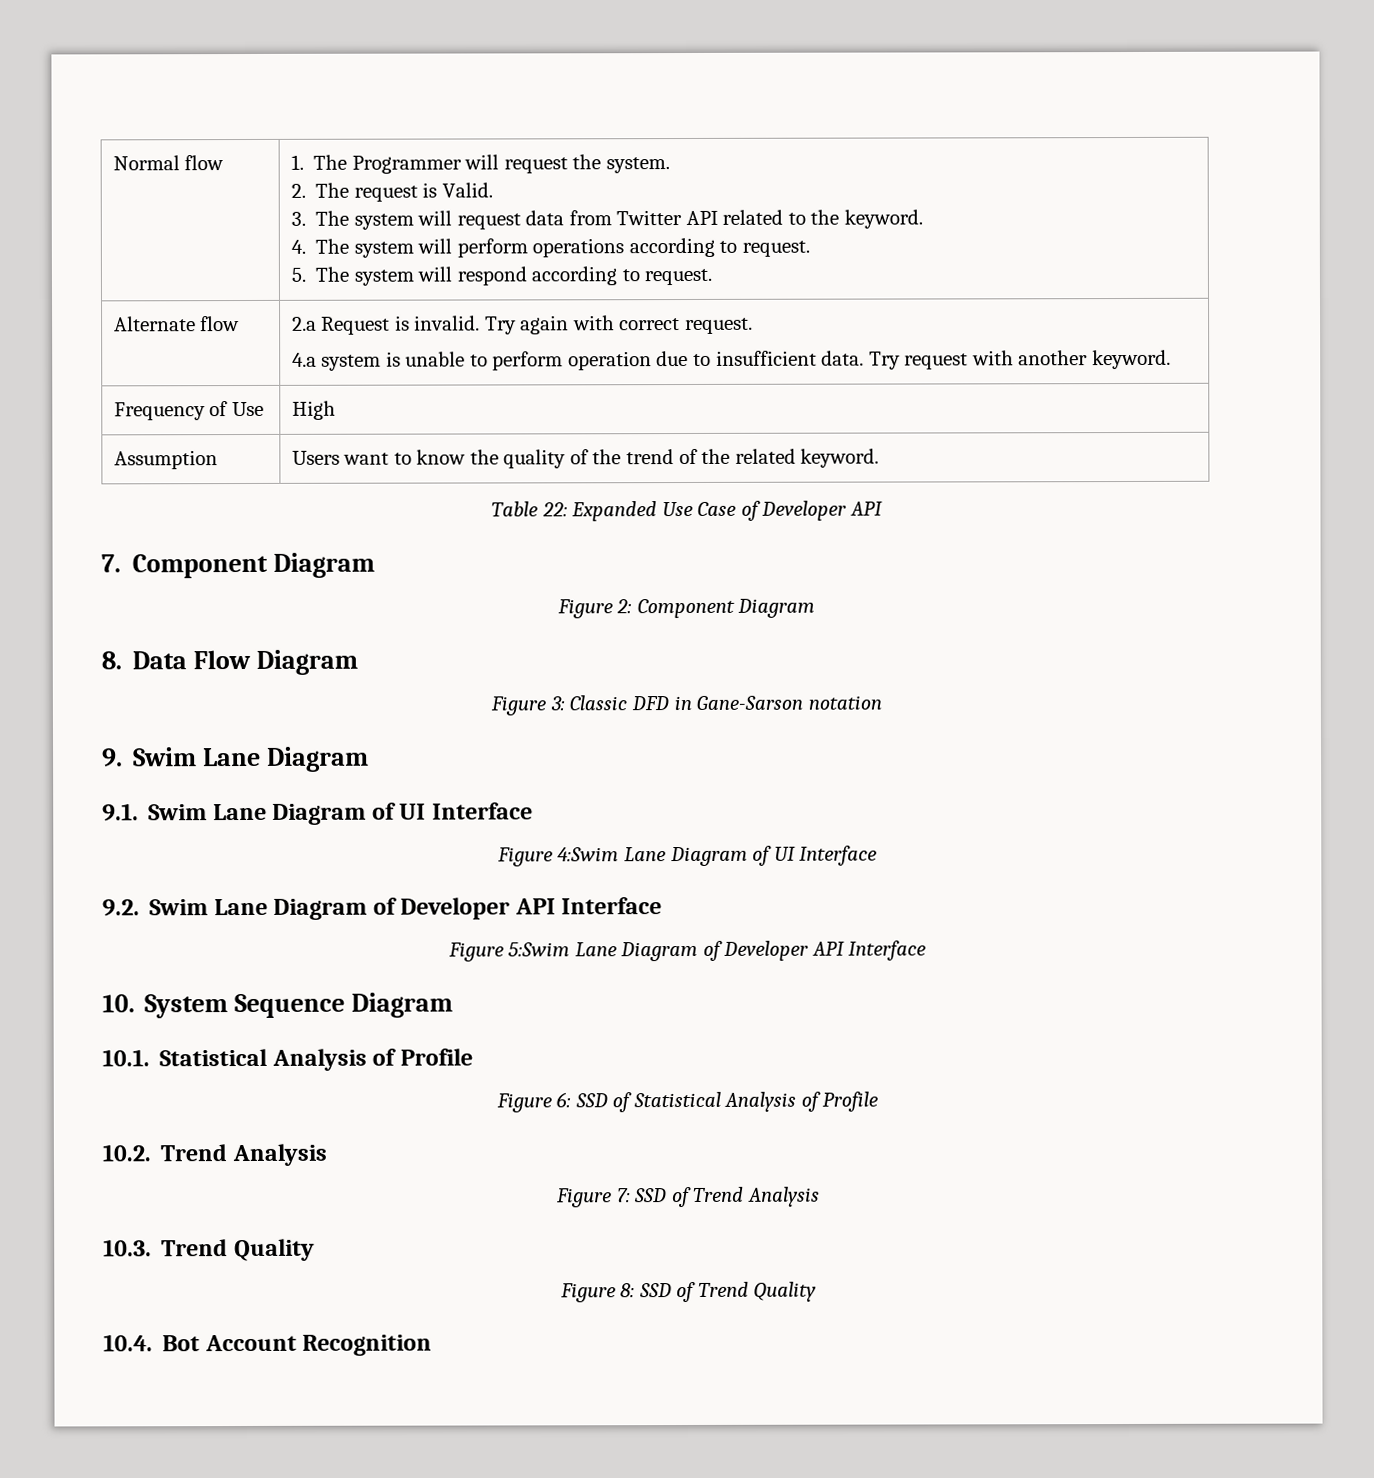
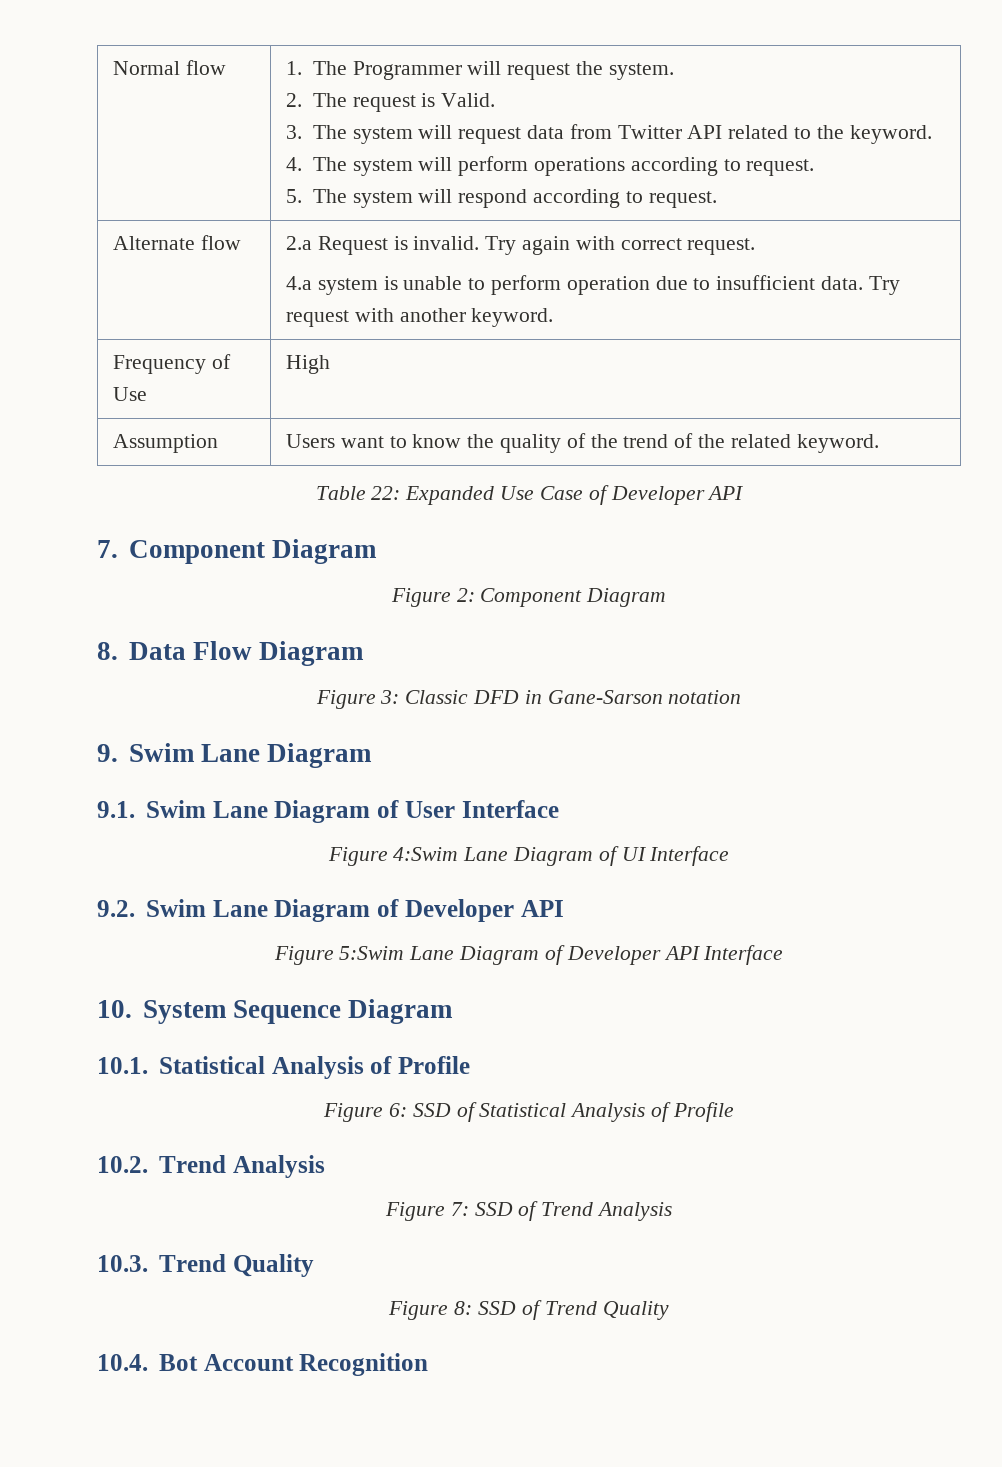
- 9.1. Swim Lane Diagram of UI Interface
+ 9.1. Swim Lane Diagram of User Interface
- 9.2. Swim Lane Diagram of Developer API Interface
+ 9.2. Swim Lane Diagram of Developer API

